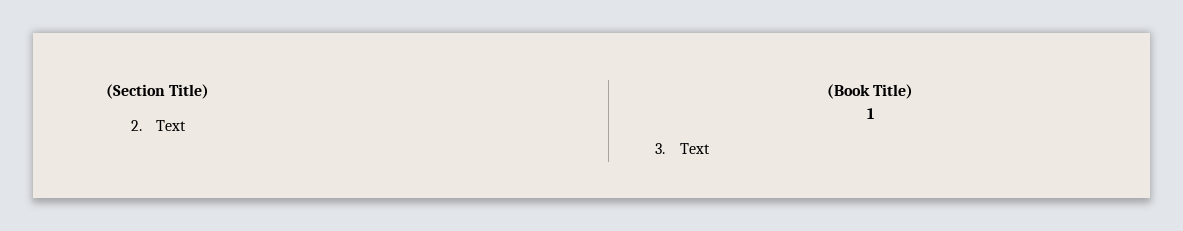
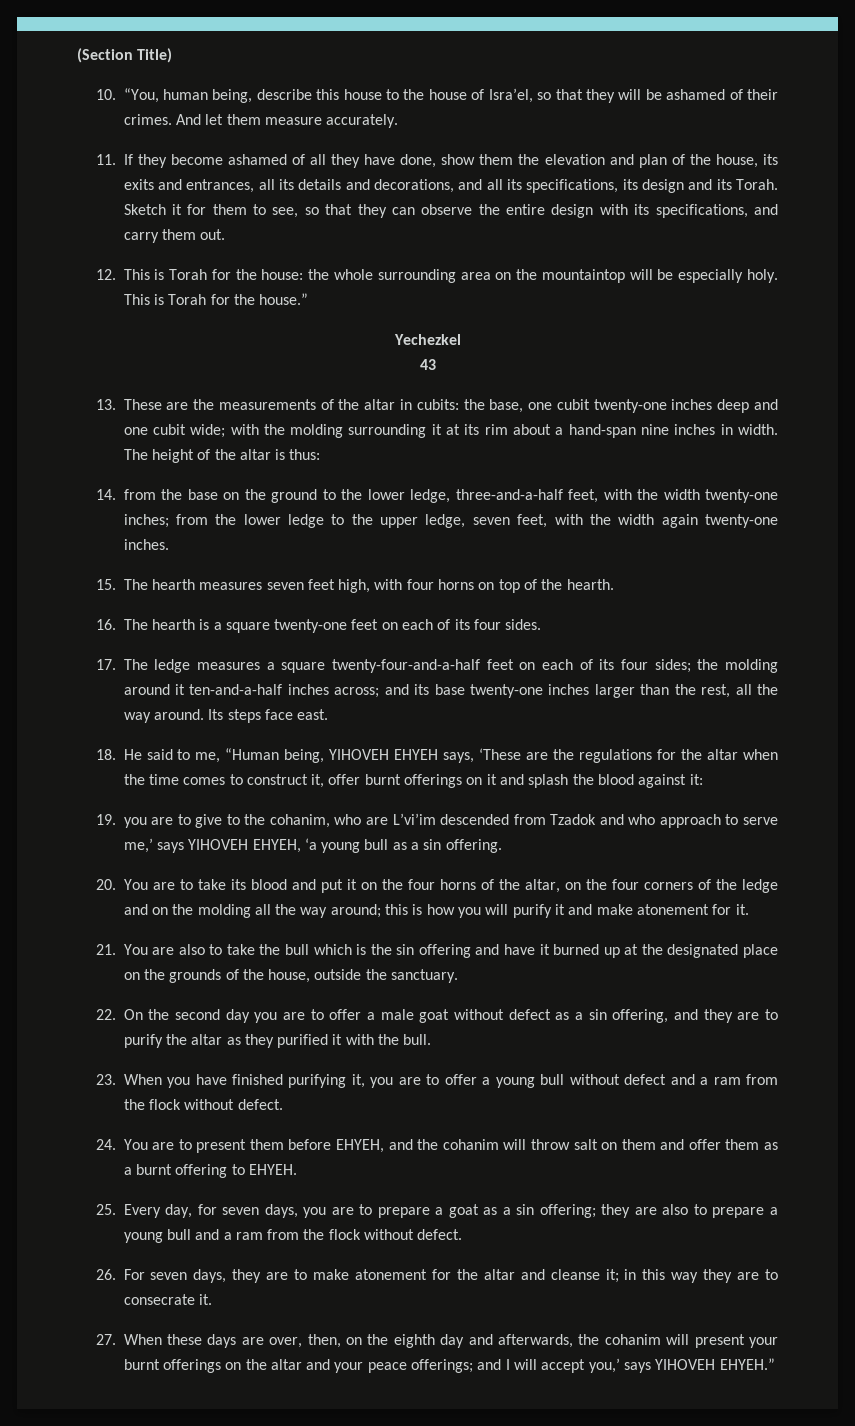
- 2. Text
- (Book Title)
- 1
- 3. Text
+ 10. “You, human being, describe this house to the house of Isra’el, so that they will be ashamed of their crimes. And let them measure accurately.
+ 11. If they become ashamed of all they have done, show them the elevation and plan of the house, its exits and entrances, all its details and decorations, and all its specifications, its design and its Torah. Sketch it for them to see, so that they can observe the entire design with its specifications, and carry them out.
+ 12. This is Torah for the house: the whole surrounding area on the mountaintop will be especially holy. This is Torah for the house.”
+ Yechezkel
+ 43
+ 13. These are the measurements of the altar in cubits: the base, one cubit twenty-one inches deep and one cubit wide; with the molding surrounding it at its rim about a hand-span nine inches in width. The height of the altar is thus:
+ 14. from the base on the ground to the lower ledge, three-and-a-half feet, with the width twenty-one inches; from the lower ledge to the upper ledge, seven feet, with the width again twenty-one inches.
+ 15. The hearth measures seven feet high, with four horns on top of the hearth.
+ 16. The hearth is a square twenty-one feet on each of its four sides.
+ 17. The ledge measures a square twenty-four-and-a-half feet on each of its four sides; the molding around it ten-and-a-half inches across; and its base twenty-one inches larger than the rest, all the way around. Its steps face east.
+ 18. He said to me, “Human being, YIHOVEH EHYEH says, ‘These are the regulations for the altar when the time comes to construct it, offer burnt offerings on it and splash the blood against it:
+ 19. you are to give to the cohanim, who are L’vi’im descended from Tzadok and who approach to serve me,’ says YIHOVEH EHYEH, ‘a young bull as a sin offering.
+ 20. You are to take its blood and put it on the four horns of the altar, on the four corners of the ledge and on the molding all the way around; this is how you will purify it and make atonement for it.
+ 21. You are also to take the bull which is the sin offering and have it burned up at the designated place on the grounds of the house, outside the sanctuary.
+ 22. On the second day you are to offer a male goat without defect as a sin offering, and they are to purify the altar as they purified it with the bull.
+ 23. When you have finished purifying it, you are to offer a young bull without defect and a ram from the flock without defect.
+ 24. You are to present them before EHYEH, and the cohanim will throw salt on them and offer them as a burnt offering to EHYEH.
+ 25. Every day, for seven days, you are to prepare a goat as a sin offering; they are also to prepare a young bull and a ram from the flock without defect.
+ 26. For seven days, they are to make atonement for the altar and cleanse it; in this way they are to consecrate it.
+ 27. When these days are over, then, on the eighth day and afterwards, the cohanim will present your burnt offerings on the altar and your peace offerings; and I will accept you,’ says YIHOVEH EHYEH.”

